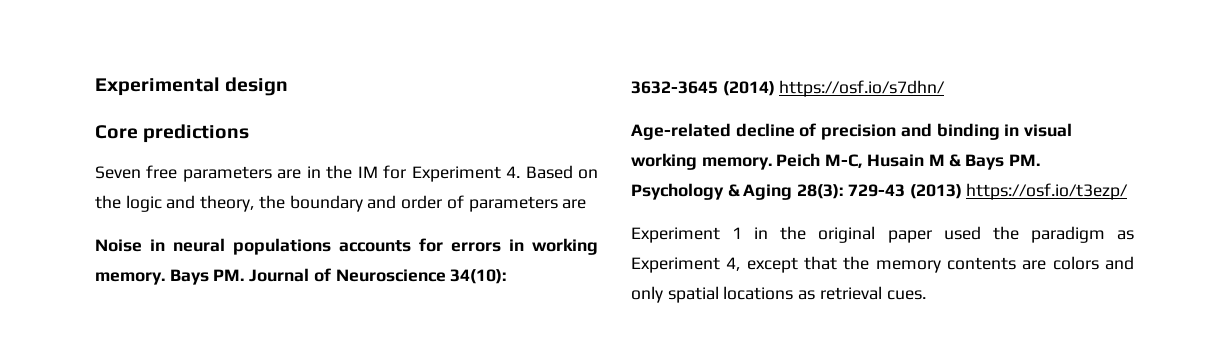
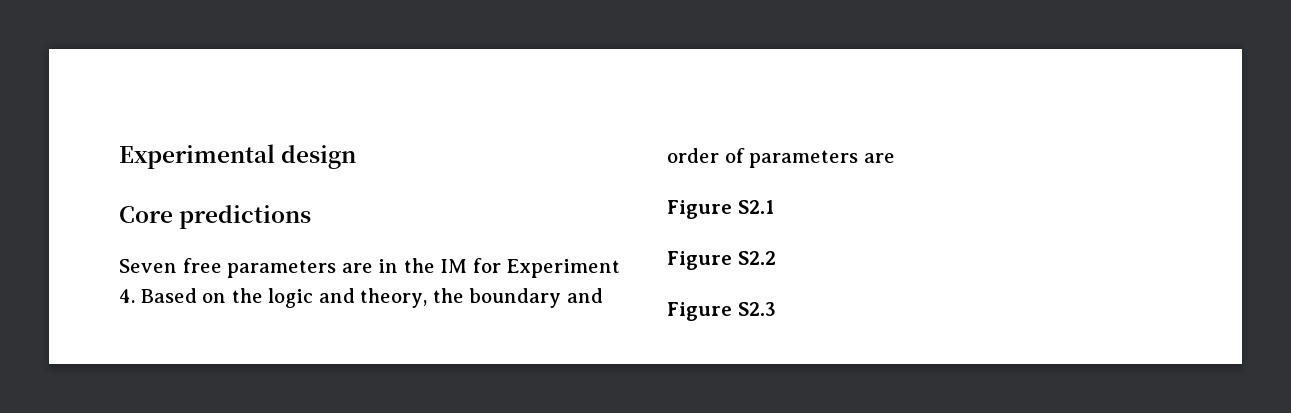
- Noise in neural populations accounts for errors in working memory. Bays PM. Journal of Neuroscience 34(10): 3632-3645 (2014) https://osf.io/s7dhn/
- Age-related decline of precision and binding in visual working memory. Peich M-C, Husain M & Bays PM. Psychology & Aging 28(3): 729-43 (2013) https://osf.io/t3ezp/
- Experiment 1 in the original paper used the paradigm as Experiment 4, except that the memory contents are colors and only spatial locations as retrieval cues.
+ Figure S2.1
+ Figure S2.2
+ Figure S2.3

